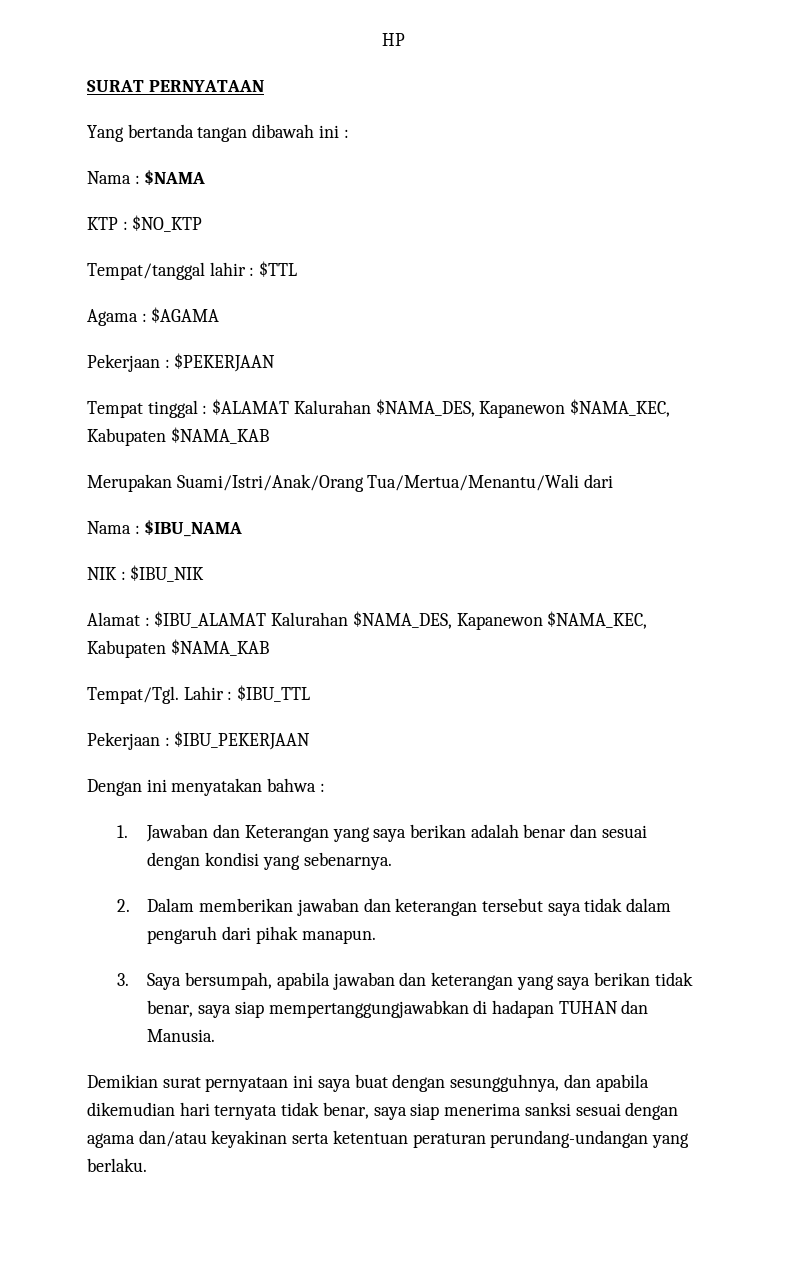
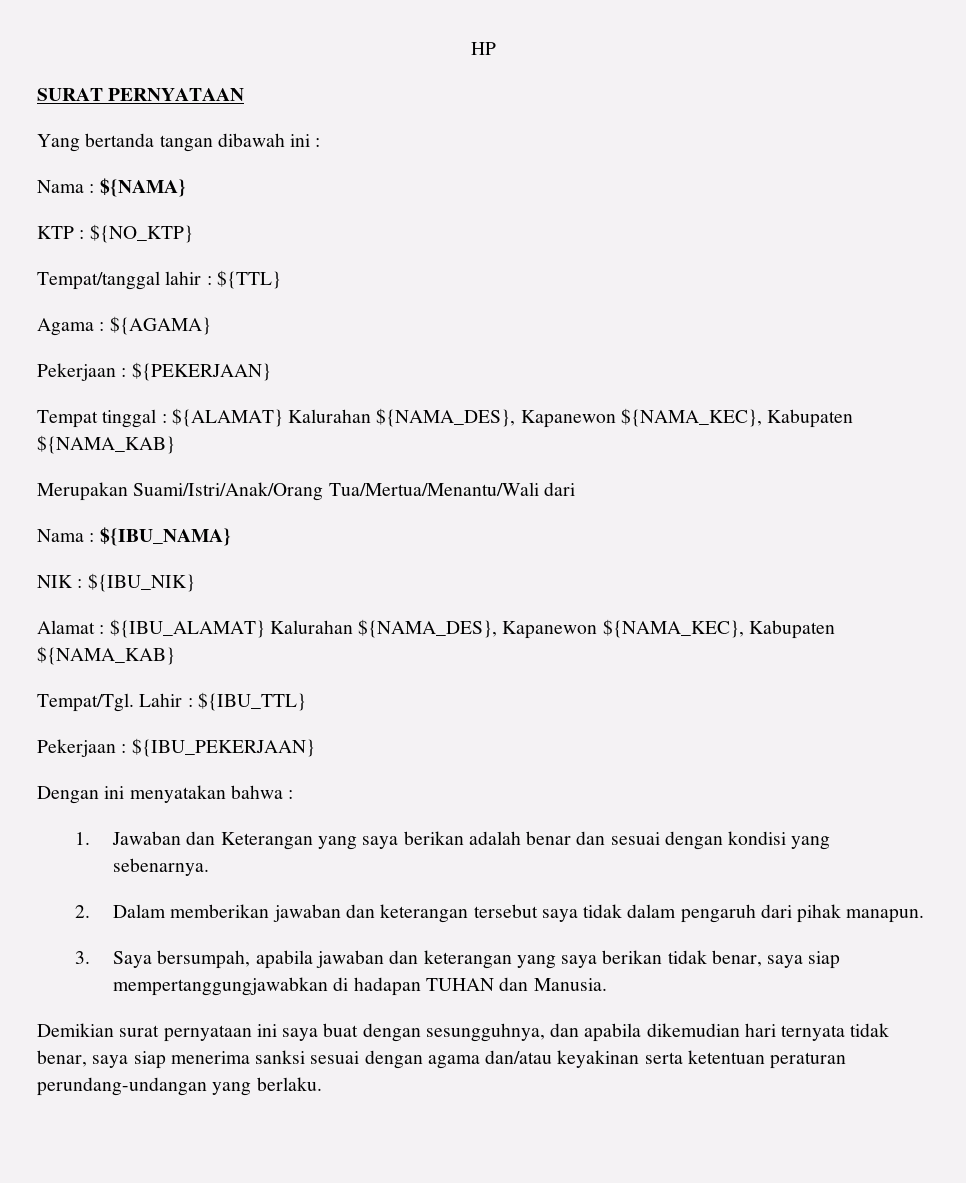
- Nama : $NAMA
+ Nama : ${NAMA}
- KTP : $NO_KTP
+ KTP : ${NO_KTP}
- Tempat/tanggal lahir : $TTL
+ Tempat/tanggal lahir : ${TTL}
- Agama : $AGAMA
- Pekerjaan : $PEKERJAAN
+ Agama : ${AGAMA}
+ Pekerjaan : ${PEKERJAAN}
- Tempat tinggal : $ALAMAT Kalurahan $NAMA_DES, Kapanewon $NAMA_KEC, Kabupaten $NAMA_KAB
+ Tempat tinggal : ${ALAMAT} Kalurahan ${NAMA_DES}, Kapanewon ${NAMA_KEC}, Kabupaten ${NAMA_KAB}
- Nama : $IBU_NAMA
+ Nama : ${IBU_NAMA}
- NIK : $IBU_NIK
+ NIK : ${IBU_NIK}
- Alamat : $IBU_ALAMAT Kalurahan $NAMA_DES, Kapanewon $NAMA_KEC, Kabupaten $NAMA_KAB
+ Alamat : ${IBU_ALAMAT} Kalurahan ${NAMA_DES}, Kapanewon ${NAMA_KEC}, Kabupaten ${NAMA_KAB}
- Lahir : $IBU_TTL
- Pekerjaan : $IBU_PEKERJAAN
+ Lahir : ${IBU_TTL}
+ Pekerjaan : ${IBU_PEKERJAAN}

